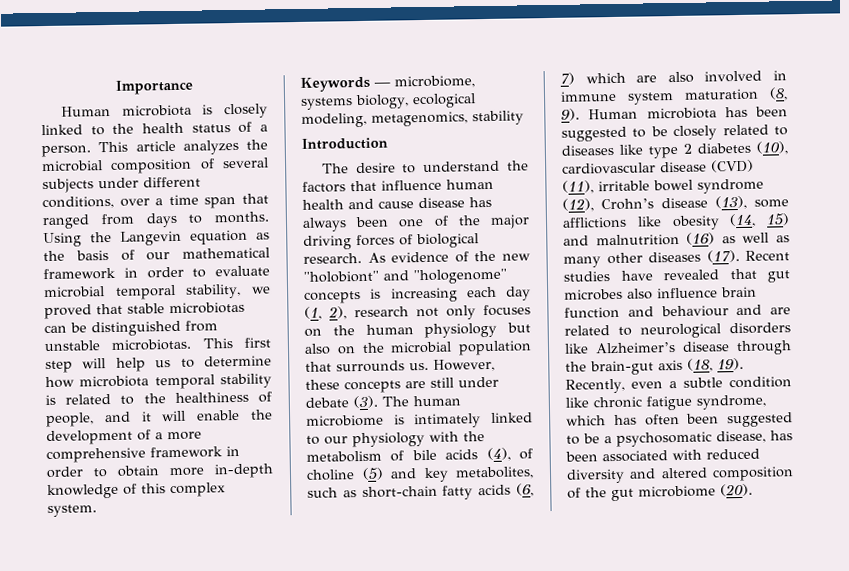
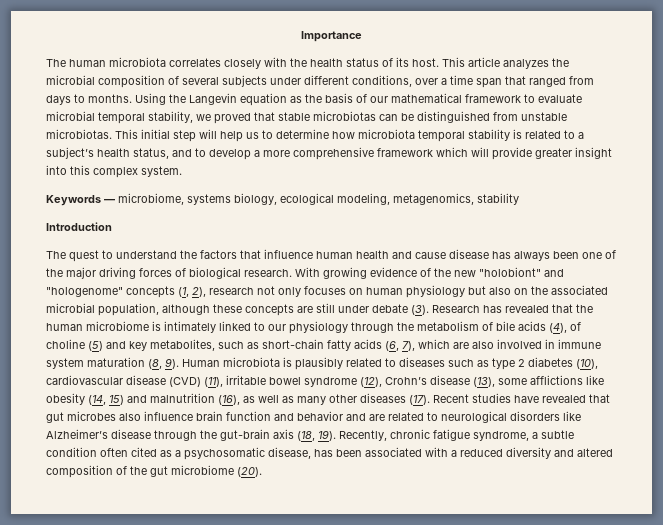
- Human microbiota is closely linked to the health status of a person.
+ The human microbiota correlates closely with the health status of its host.
- Using the Langevin equation as the basis of our mathematical framework in order to evaluate microbial temporal stability, we proved that stable microbiotas can be distinguished from unstable microbiotas.
+ Using the Langevin equation as the basis of our mathematical framework to evaluate microbial temporal stability, we proved that stable microbiotas can be distinguished from unstable microbiotas.
- This first step will help us to determine how microbiota temporal stability is related to the healthiness of people, and it will enable the development of a more comprehensive framework in order to obtain more in-depth knowledge of this complex system.
+ This initial step will help us to determine how microbiota temporal stability is related to a subject’s health status, and to develop a more comprehensive framework which will provide greater insight into this complex system.
- The desire to understand the factors that influence human health and cause disease has always been one of the major driving forces of biological research.
+ The quest to understand the factors that influence human health and cause disease has always been one of the major driving forces of biological research.
- As evidence of the new "holobiont" and "hologenome" concepts is increasing each day (1, 2), research not only focuses on the human physiology but also on the microbial population that surrounds us. However, these concepts are still under debate (3).
+ With growing evidence of the new "holobiont" and "hologenome" concepts (1, 2), research not only focuses on human physiology but also on the associated microbial population, although these concepts are still under debate (3).
- The human microbiome is intimately linked to our physiology with the metabolism of bile acids (4), of choline (5) and key metabolites, such as short-chain fatty acids (6, 7) which are also involved in immune system maturation (8, 9).
+ Research has revealed that the human microbiome is intimately linked to our physiology through the metabolism of bile acids (4), of choline (5) and key metabolites, such as short-chain fatty acids (6, 7), which are also involved in immune system maturation (8, 9).
- Human microbiota has been suggested to be closely related to diseases like type 2 diabetes (10), cardiovascular disease (CVD) (11), irritable bowel syndrome (12), Crohn’s disease (13), some afflictions like obesity (14, 15) and malnutrition (16) as well as many other diseases (17).
+ Human microbiota is plausibly related to diseases such as type 2 diabetes (10), cardiovascular disease (CVD) (11), irritable bowel syndrome (12), Crohn’s disease (13), some afflictions like obesity (14, 15) and malnutrition (16), as well as many other diseases (17).
- Recent studies have revealed that gut microbes also influence brain function and behaviour and are related to neurological disorders like Alzheimer’s disease through the brain-gut axis (18, 19).
+ Recent studies have revealed that gut microbes also influence brain function and behavior and are related to neurological disorders like Alzheimer’s disease through the gut-brain axis (18, 19).
- Recently, even a subtle condition like chronic fatigue syndrome, which has often been suggested to be a psychosomatic disease, has been associated with reduced diversity and altered composition of the gut microbiome (20).
+ Recently, chronic fatigue syndrome, a subtle condition often cited as a psychosomatic disease, has been associated with a reduced diversity and altered composition of the gut microbiome (20).

